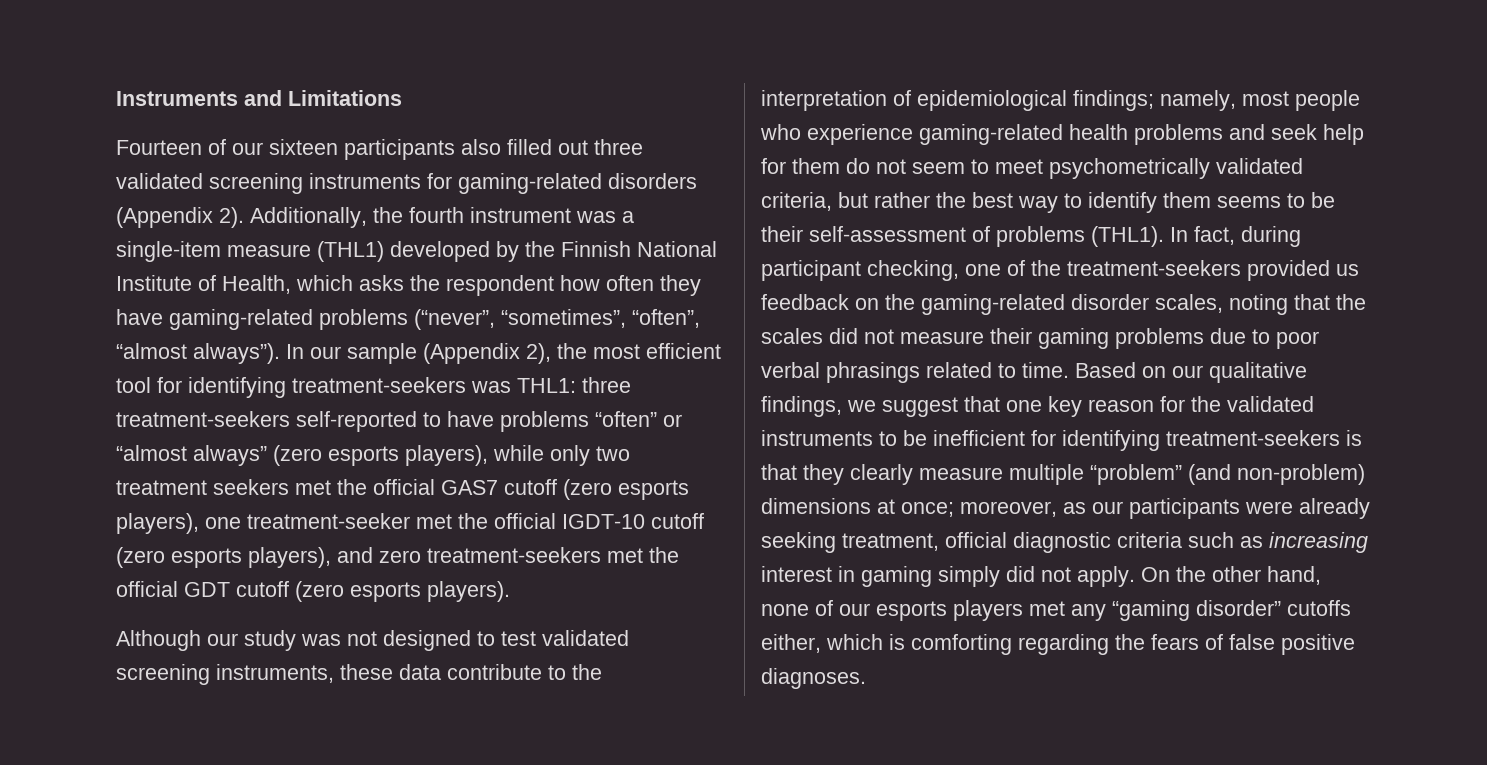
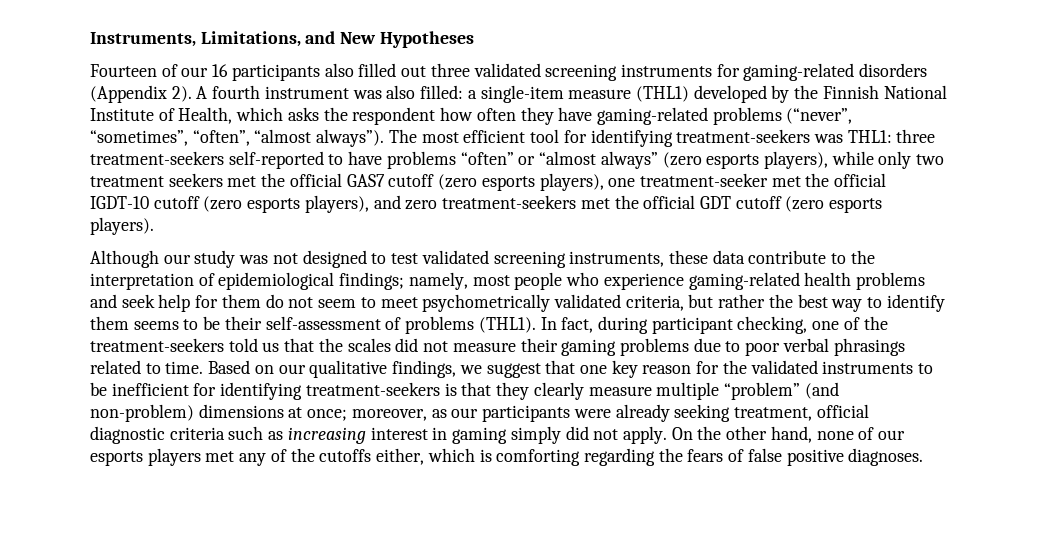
- Instruments and Limitations
+ Instruments, Limitations, and New Hypotheses
- Fourteen of our sixteen participants also filled out three validated screening instruments for gaming-related disorders (Appendix 2).
+ Fourteen of our 16 participants also filled out three validated screening instruments for gaming-related disorders (Appendix 2).
- Additionally, the fourth instrument was a single-item measure (THL1) developed by the Finnish National Institute of Health, which asks the respondent how often they have gaming-related problems (“never”, “sometimes”, “often”, “almost always”).
+ A fourth instrument was also filled: a single-item measure (THL1) developed by the Finnish National Institute of Health, which asks the respondent how often they have gaming-related problems (“never”, “sometimes”, “often”, “almost always”).
- In our sample (Appendix 2), the most efficient tool for identifying treatment-seekers was THL1: three treatment-seekers self-reported to have problems “often” or “almost always” (zero esports players), while only two treatment seekers met the official GAS7 cutoff (zero esports players), one treatment-seeker met the official IGDT-10 cutoff (zero esports players), and zero treatment-seekers met the official GDT cutoff (zero esports players).
+ The most efficient tool for identifying treatment-seekers was THL1: three treatment-seekers self-reported to have problems “often” or “almost always” (zero esports players), while only two treatment seekers met the official GAS7 cutoff (zero esports players), one treatment-seeker met the official IGDT-10 cutoff (zero esports players), and zero treatment-seekers met the official GDT cutoff (zero esports players).
- In fact, during participant checking, one of the treatment-seekers provided us feedback on the gaming-related disorder scales, noting that the scales did not measure their gaming problems due to poor verbal phrasings related to time.
+ In fact, during participant checking, one of the treatment-seekers told us that the scales did not measure their gaming problems due to poor verbal phrasings related to time.
- On the other hand, none of our esports players met any “gaming disorder” cutoffs either, which is comforting regarding the fears of false positive diagnoses.
+ On the other hand, none of our esports players met any of the cutoffs either, which is comforting regarding the fears of false positive diagnoses.

